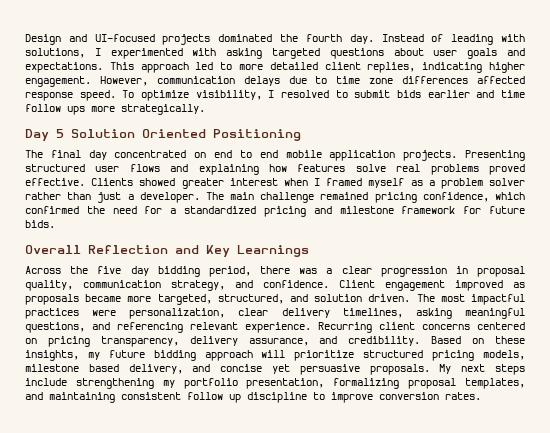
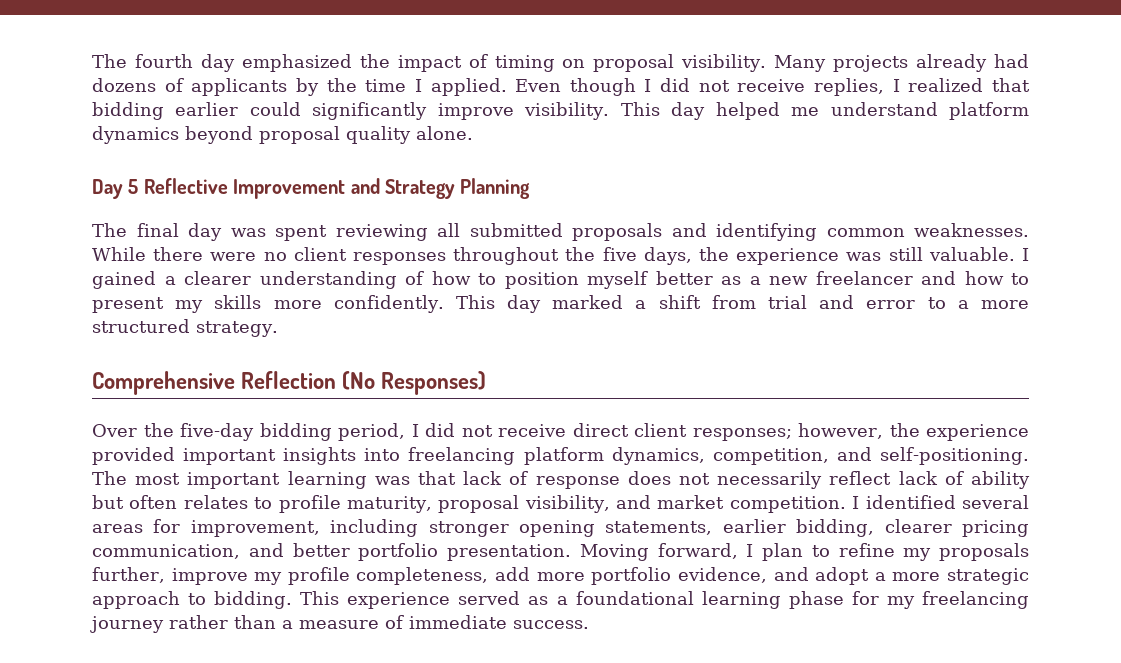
- Design and UI-focused projects dominated the fourth day. Instead of leading with solutions, I experimented with asking targeted questions about user goals and expectations. This approach led to more detailed client replies, indicating higher engagement. However, communication delays due to time zone differences affected response speed. To optimize visibility, I resolved to submit bids earlier and time follow ups more strategically.
- Day 5 Solution Oriented Positioning
- The final day concentrated on end to end mobile application projects. Presenting structured user flows and explaining how features solve real problems proved effective. Clients showed greater interest when I framed myself as a problem solver rather than just a developer. The main challenge remained pricing confidence, which confirmed the need for a standardized pricing and milestone framework for future bids.
- Overall Reflection and Key Learnings
- Across the five day bidding period, there was a clear progression in proposal quality, communication strategy, and confidence. Client engagement improved as proposals became more targeted, structured, and solution driven. The most impactful practices were personalization, clear delivery timelines, asking meaningful questions, and referencing relevant experience. Recurring client concerns centered on pricing transparency, delivery assurance, and credibility. Based on these insights, my future bidding approach will prioritize structured pricing models, milestone based delivery, and concise yet persuasive proposals. My next steps include strengthening my portfolio presentation, formalizing proposal templates, and maintaining consistent follow up discipline to improve conversion rates.
+ The fourth day emphasized the impact of timing on proposal visibility. Many projects already had dozens of applicants by the time I applied. Even though I did not receive replies, I realized that bidding earlier could significantly improve visibility. This day helped me understand platform dynamics beyond proposal quality alone.
+ Day 5 Reflective Improvement and Strategy Planning
+ The final day was spent reviewing all submitted proposals and identifying common weaknesses. While there were no client responses throughout the five days, the experience was still valuable. I gained a clearer understanding of how to position myself better as a new freelancer and how to present my skills more confidently. This day marked a shift from trial and error to a more structured strategy.
+ Comprehensive Reflection (No Responses)
+ Over the five-day bidding period, I did not receive direct client responses; however, the experience provided important insights into freelancing platform dynamics, competition, and self-positioning. The most important learning was that lack of response does not necessarily reflect lack of ability but often relates to profile maturity, proposal visibility, and market competition. I identified several areas for improvement, including stronger opening statements, earlier bidding, clearer pricing communication, and better portfolio presentation. Moving forward, I plan to refine my proposals further, improve my profile completeness, add more portfolio evidence, and adopt a more strategic approach to bidding. This experience served as a foundational learning phase for my freelancing journey rather than a measure of immediate success.

